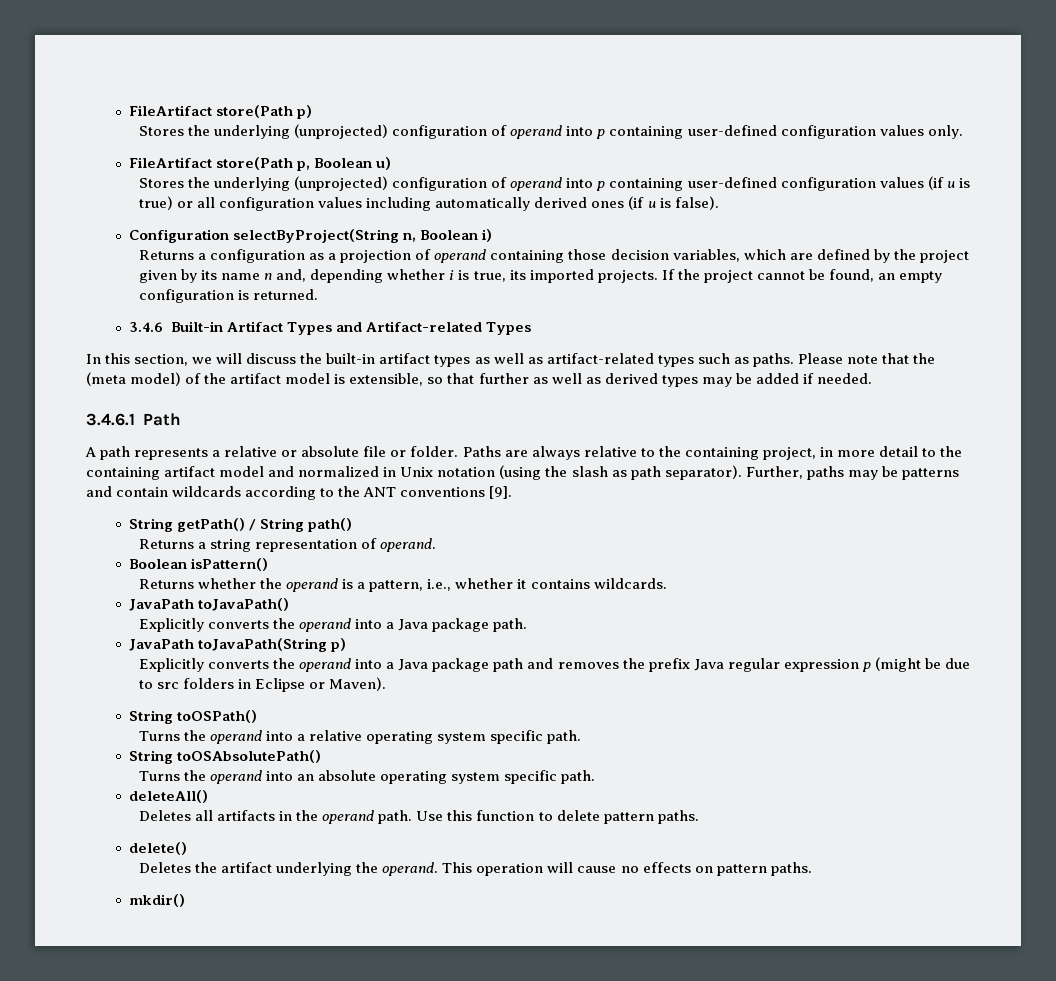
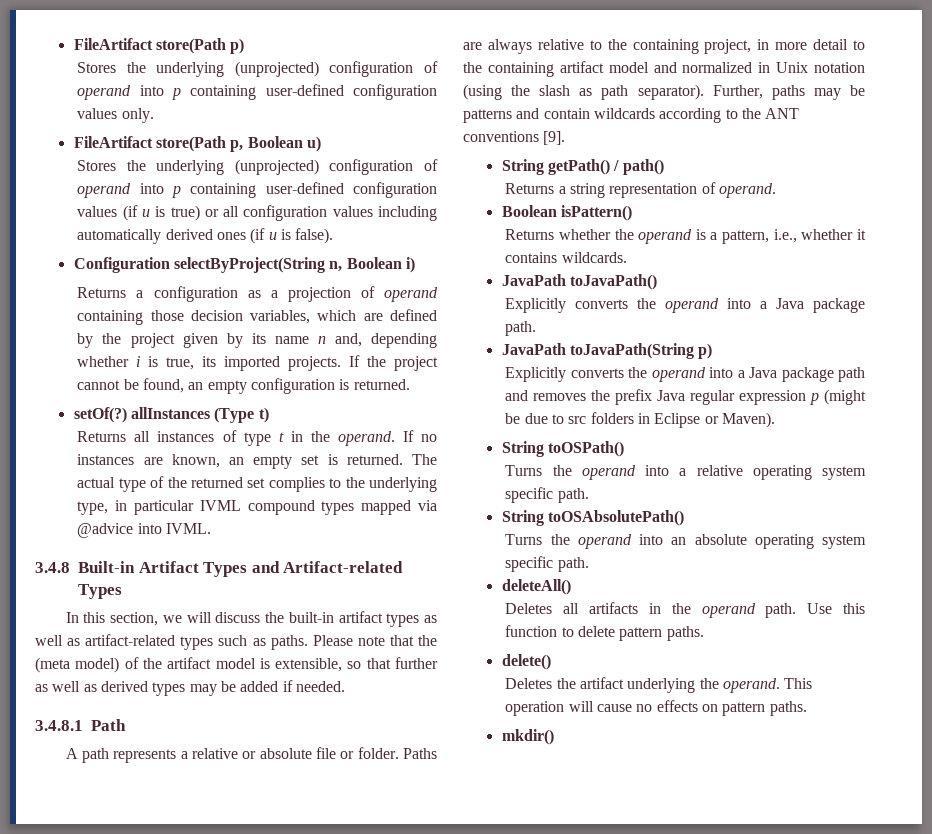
- 3.4.6 Built-in Artifact Types and Artifact-related Types
+ setOf(?) allInstances (Type t)
+ Returns all instances of type t in the operand. If no instances are known, an empty set is returned. The actual type of the returned set complies to the underlying type, in particular IVML compound types mapped via @advice into IVML.
+ 3.4.8 Built-in Artifact Types and Artifact-related Types
- 3.4.6.1 Path
+ 3.4.8.1 Path
- String getPath() / String path()
+ String getPath() / path()

